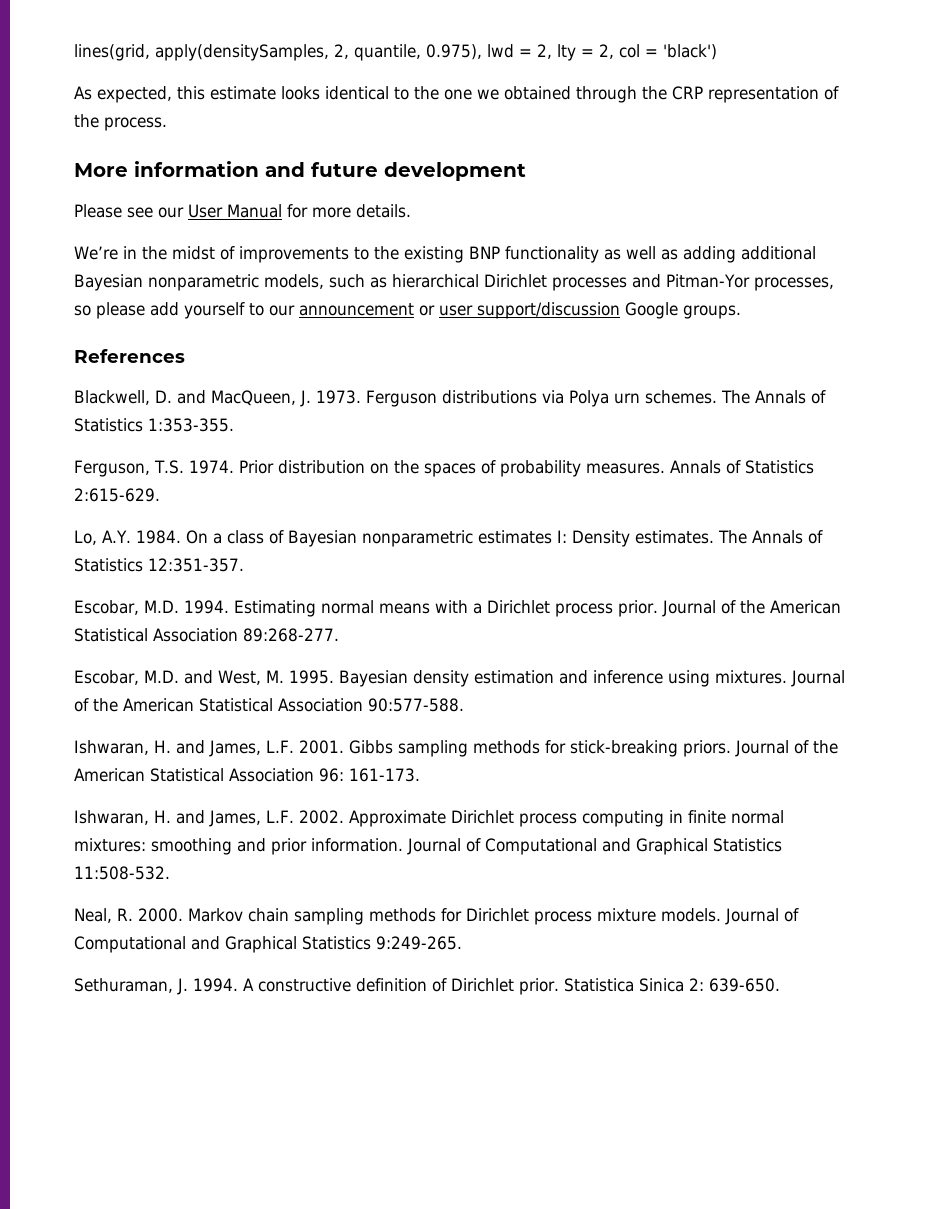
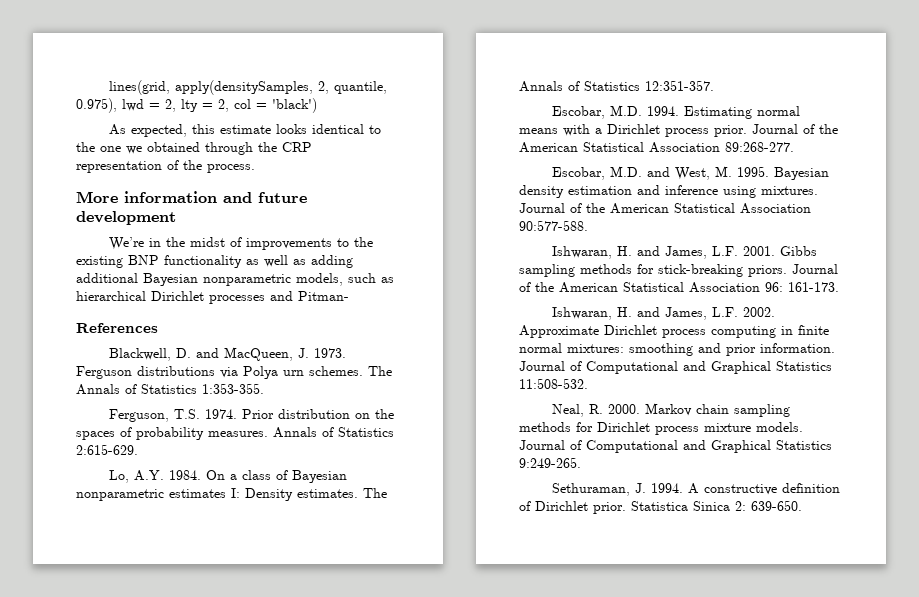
- Please see our User Manual for more details.
- We’re in the midst of improvements to the existing BNP functionality as well as adding additional Bayesian nonparametric models, such as hierarchical Dirichlet processes and Pitman-Yor processes, so please add yourself to our announcement or user support/discussion Google groups.
+ We’re in the midst of improvements to the existing BNP functionality as well as adding additional Bayesian nonparametric models, such as hierarchical Dirichlet processes and Pitman-

